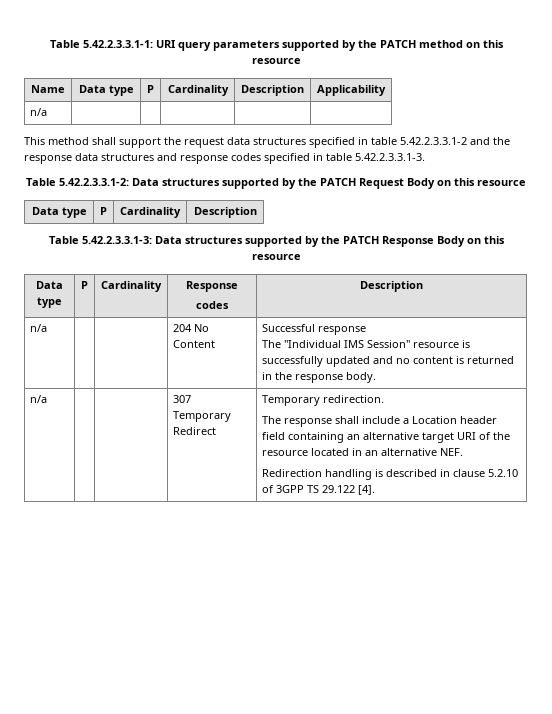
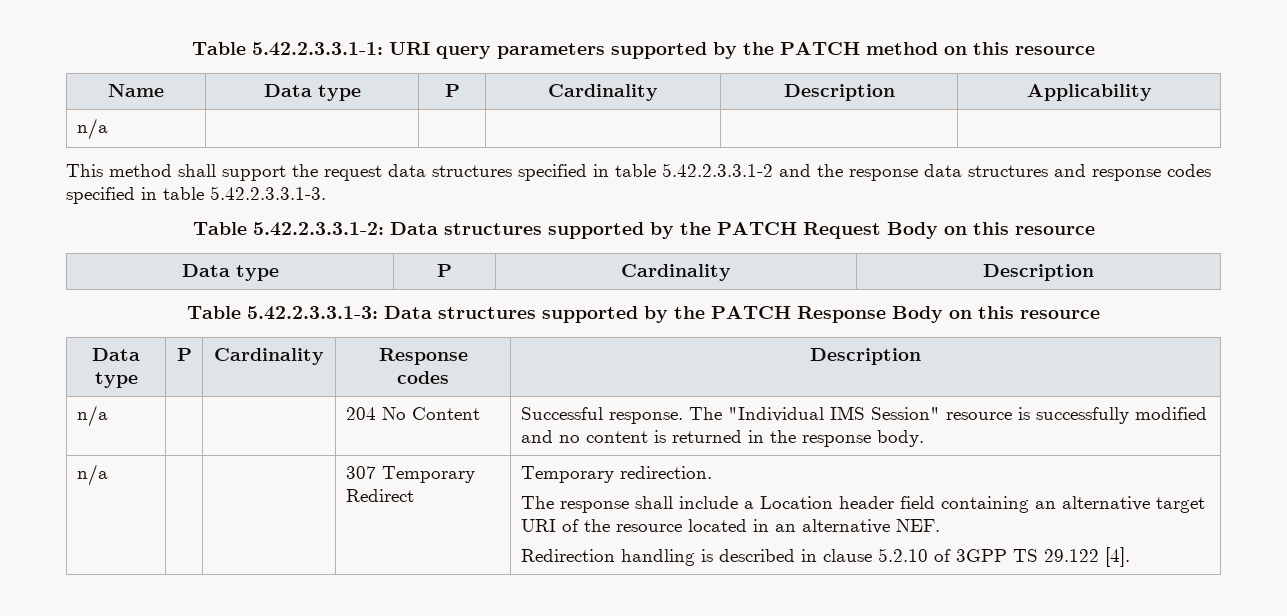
- n/a | | | 204 No Content | Successful response
- The "Individual IMS Session" resource is successfully updated and no content is returned in the response body.
+ n/a | | | 204 No Content | Successful response. The "Individual IMS Session" resource is successfully modified and no content is returned in the response body.

